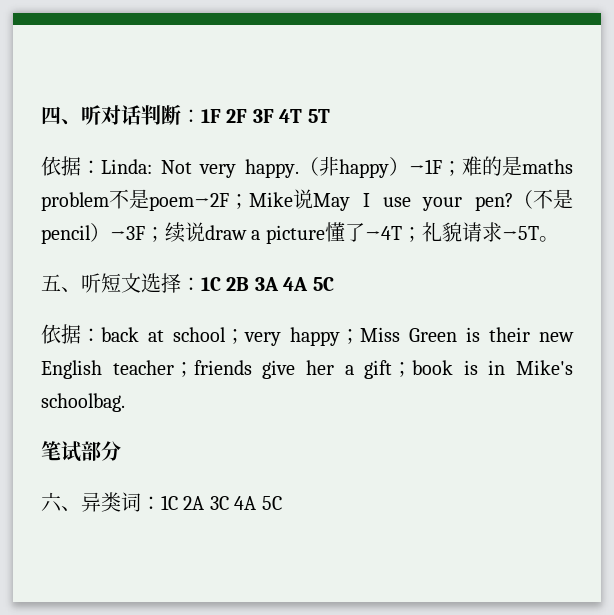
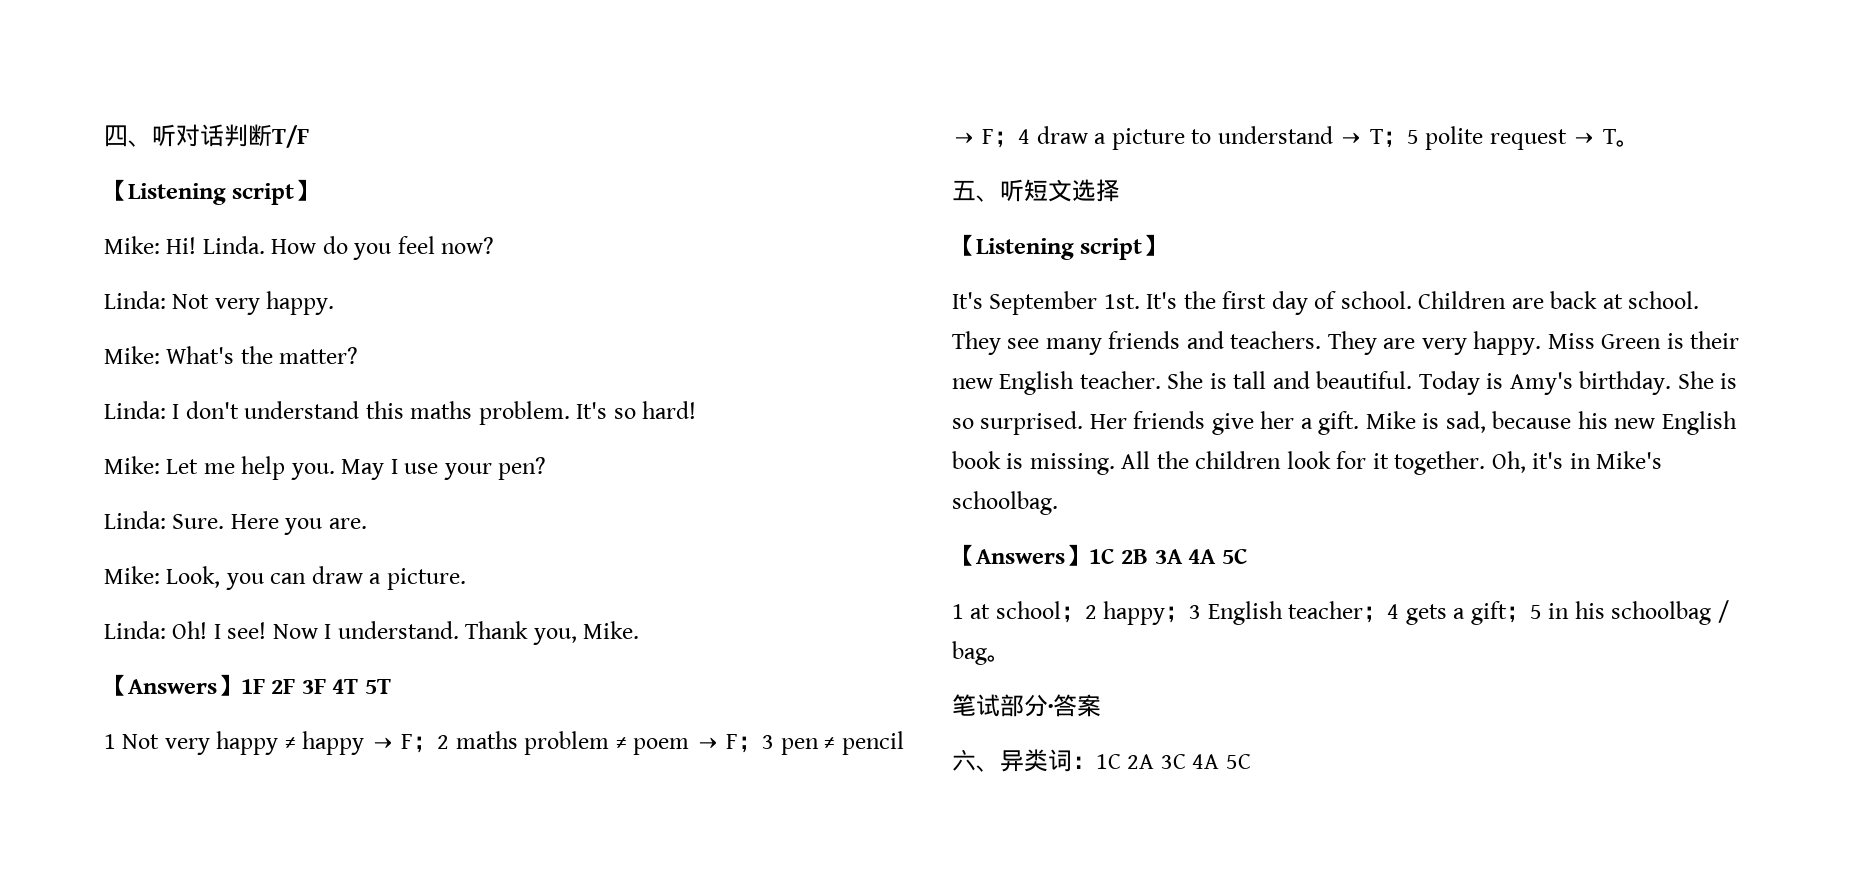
- 四、听对话判断：1F 2F 3F 4T 5T
+ 四、听对话判断T/F
+ 【Listening script】
+ Mike: Hi! Linda. How do you feel now?
+ Linda: Not very happy.
+ Mike: What's the matter?
+ Linda: I don't understand this maths problem. It's so hard!
+ Mike: Let me help you. May I use your pen?
+ Linda: Sure. Here you are.
+ Mike: Look, you can draw a picture.
+ Linda: Oh! I see! Now I understand. Thank you, Mike.
+ 【Answers】1F 2F 3F 4T 5T
- 依据：Linda: Not very happy.（非happy）→1F；难的是maths problem不是poem→2F；Mike说May I use your pen?（不是pencil）→3F；续说draw a picture懂了→4T；礼貌请求→5T。
- 五、听短文选择：1C 2B 3A 4A 5C
+ 1 Not very happy ≠ happy → F；2 maths problem ≠ poem → F；3 pen ≠ pencil → F；4 draw a picture to understand → T；5 polite request → T。
+ 五、听短文选择
+ 【Listening script】
+ It's September 1st. It's the first day of school. Children are back at school. They see many friends and teachers. They are very happy. Miss Green is their new English teacher. She is tall and beautiful. Today is Amy's birthday. She is so surprised. Her friends give her a gift. Mike is sad, because his new English book is missing. All the children look for it together. Oh, it's in Mike's schoolbag.
+ 【Answers】1C 2B 3A 4A 5C
- 依据：back at school；very happy；Miss Green is their new English teacher；friends give her a gift；book is in Mike's schoolbag.
+ 1 at school；2 happy；3 English teacher；4 gets a gift；5 in his schoolbag / bag。
- 笔试部分
+ 笔试部分·答案

